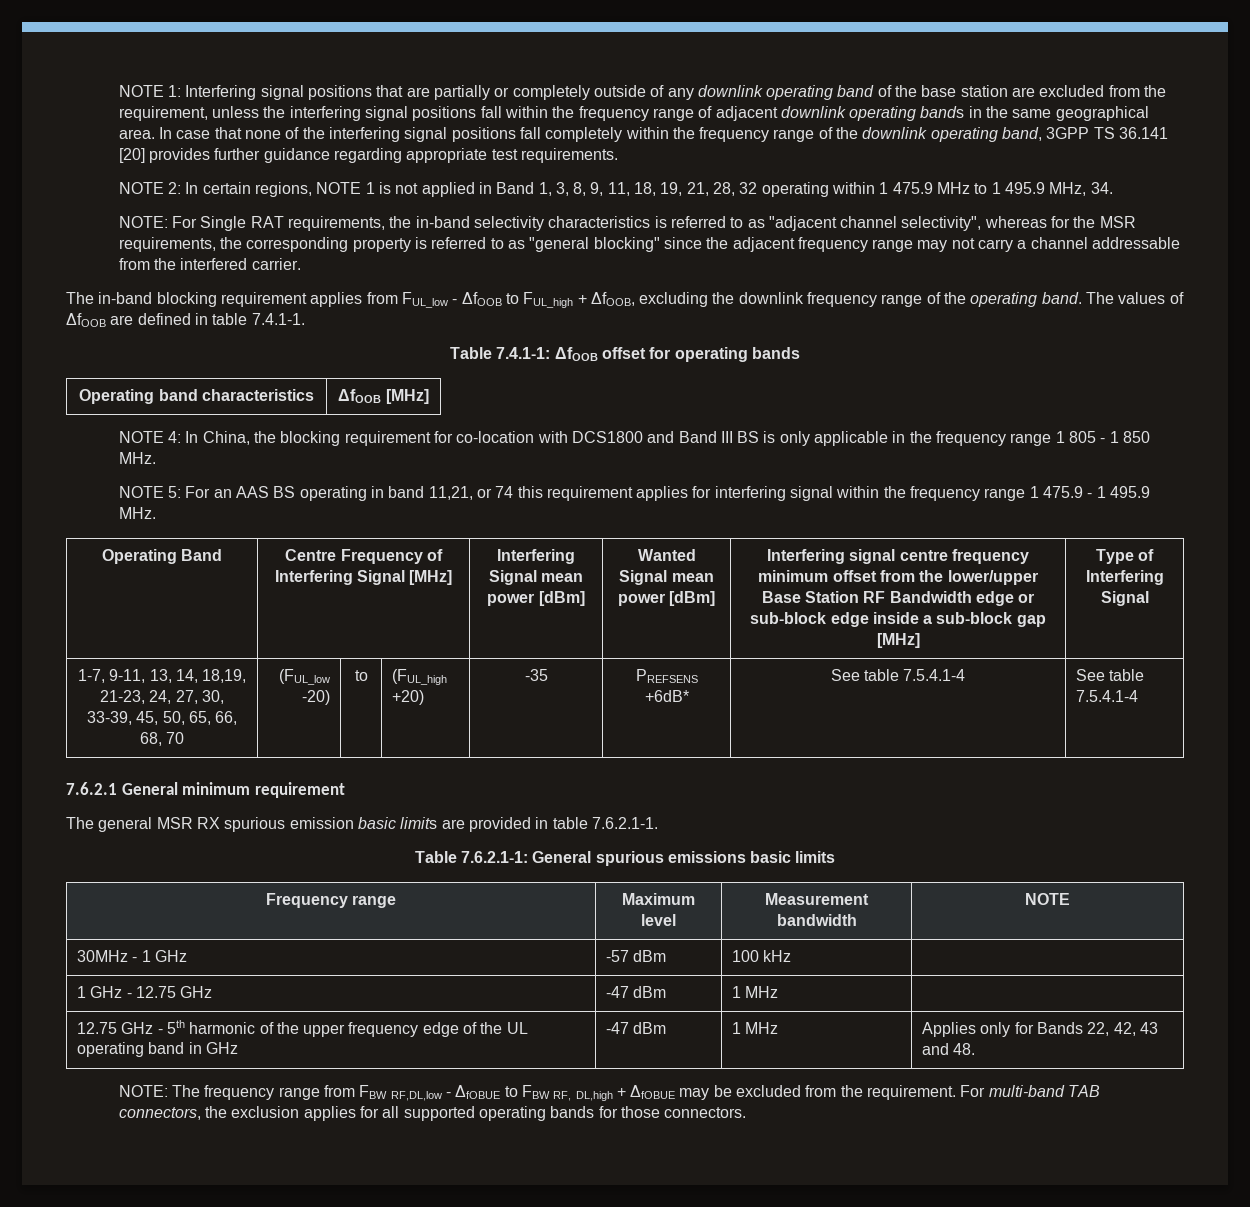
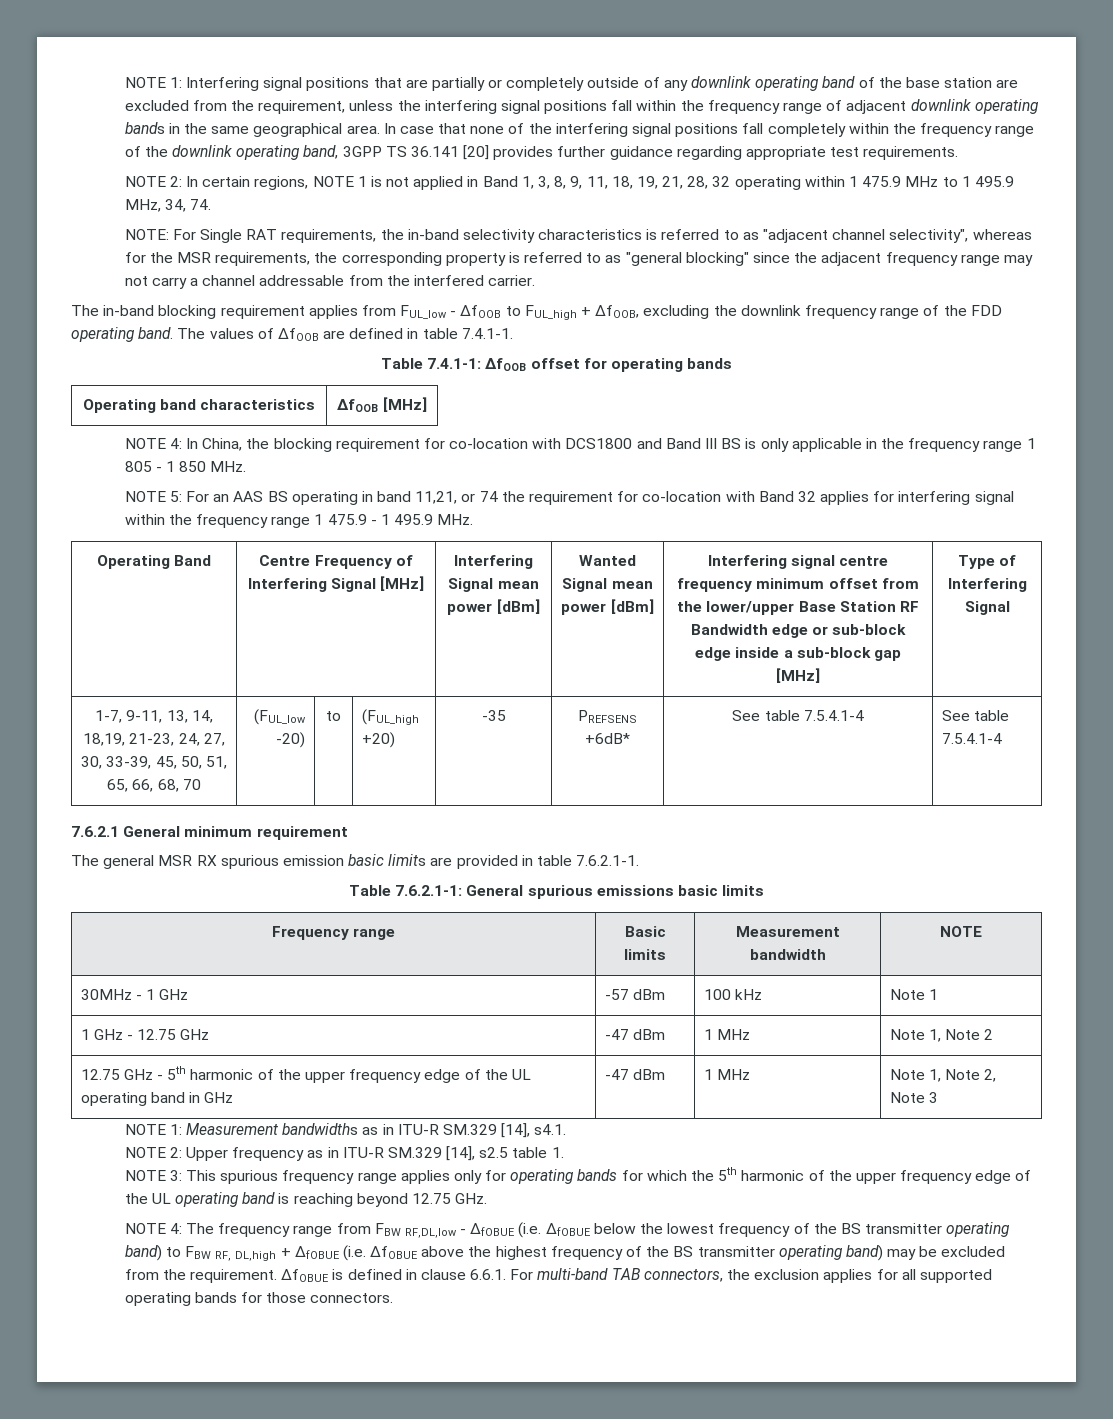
- NOTE 2: In certain regions, NOTE 1 is not applied in Band 1, 3, 8, 9, 11, 18, 19, 21, 28, 32 operating within 1 475.9 MHz to 1 495.9 MHz, 34.
+ NOTE 2: In certain regions, NOTE 1 is not applied in Band 1, 3, 8, 9, 11, 18, 19, 21, 28, 32 operating within 1 475.9 MHz to 1 495.9 MHz, 34, 74.
- The in-band blocking requirement applies from FUL_low - ΔfOOB to FUL_high + ΔfOOB, excluding the downlink frequency range of the operating band.
+ The in-band blocking requirement applies from FUL_low - ΔfOOB to FUL_high + ΔfOOB, excluding the downlink frequency range of the FDD operating band.
- NOTE 5: For an AAS BS operating in band 11,21, or 74 this requirement applies for interfering signal within the frequency range 1 475.9 - 1 495.9 MHz.
+ NOTE 5: For an AAS BS operating in band 11,21, or 74 the requirement for co-location with Band 32 applies for interfering signal within the frequency range 1 475.9 - 1 495.9 MHz.
- 1-7, 9-11, 13, 14, 18,19, 21-23, 24, 27, 30, 33-39, 45, 50, 65, 66, 68, 70 | (FUL_low -20) | to | (FUL_high +20) | -35 | PREFSENS +6dB* | See table 7.5.4.1-4 | See table 7.5.4.1-4
+ 1-7, 9-11, 13, 14, 18,19, 21-23, 24, 27, 30, 33-39, 45, 50, 51, 65, 66, 68, 70 | (FUL_low -20) | to | (FUL_high +20) | -35 | PREFSENS +6dB* | See table 7.5.4.1-4 | See table 7.5.4.1-4
- Frequency range | Maximum level | Measurement bandwidth | NOTE
+ Frequency range | Basic limits | Measurement bandwidth | NOTE
- 30MHz - 1 GHz | -57 dBm | 100 kHz |
+ 30MHz - 1 GHz | -57 dBm | 100 kHz | Note 1
- 1 GHz - 12.75 GHz | -47 dBm | 1 MHz |
+ 1 GHz - 12.75 GHz | -47 dBm | 1 MHz | Note 1, Note 2
- 12.75 GHz - 5th harmonic of the upper frequency edge of the UL operating band in GHz | -47 dBm | 1 MHz | Applies only for Bands 22, 42, 43 and 48.
- NOTE: The frequency range from FBW RF,DL,low - ΔfOBUE to FBW RF, DL,high + ΔfOBUE may be excluded from the requirement.
+ 12.75 GHz - 5th harmonic of the upper frequency edge of the UL operating band in GHz | -47 dBm | 1 MHz | Note 1, Note 2, Note 3
+ NOTE 1: Measurement bandwidths as in ITU-R SM.329 [14], s4.1.
+ NOTE 2: Upper frequency as in ITU-R SM.329 [14], s2.5 table 1.
+ NOTE 3: This spurious frequency range applies only for operating bands for which the 5th harmonic of the upper frequency edge of the UL operating band is reaching beyond 12.75 GHz.
+ NOTE 4: The frequency range from FBW RF,DL,low - ΔfOBUE (i.e. ΔfOBUE below the lowest frequency of the BS transmitter operating band) to FBW RF, DL,high + ΔfOBUE (i.e. ΔfOBUE above the highest frequency of the BS transmitter operating band) may be excluded from the requirement.
- For multi-band TAB connectors, the exclusion applies for all supported operating bands for those connectors.
+ ΔfOBUE is defined in clause 6.6.1. For multi-band TAB connectors, the exclusion applies for all supported operating bands for those connectors.

